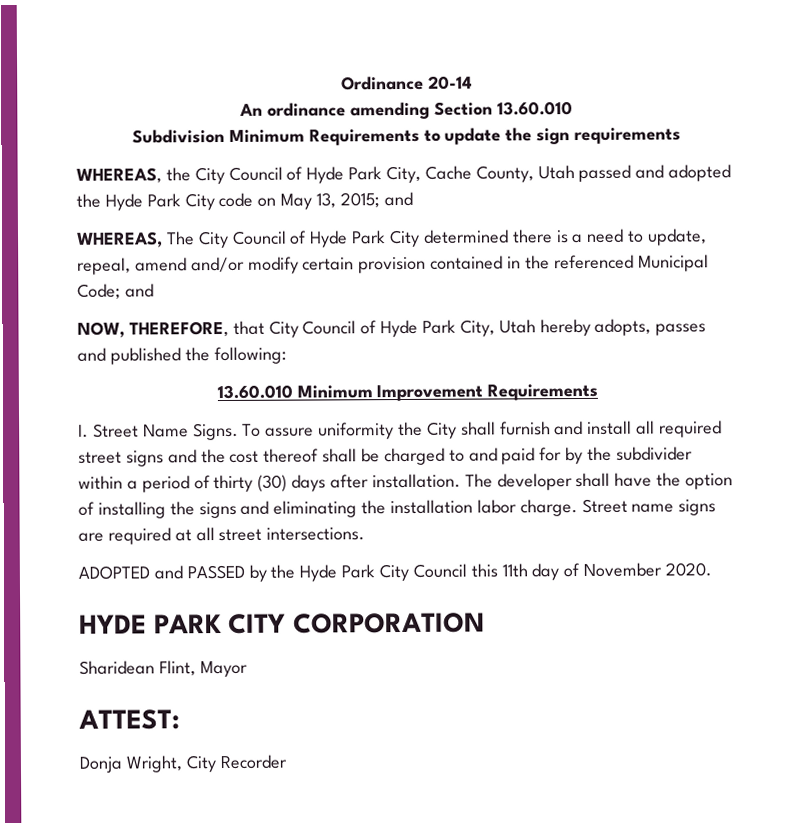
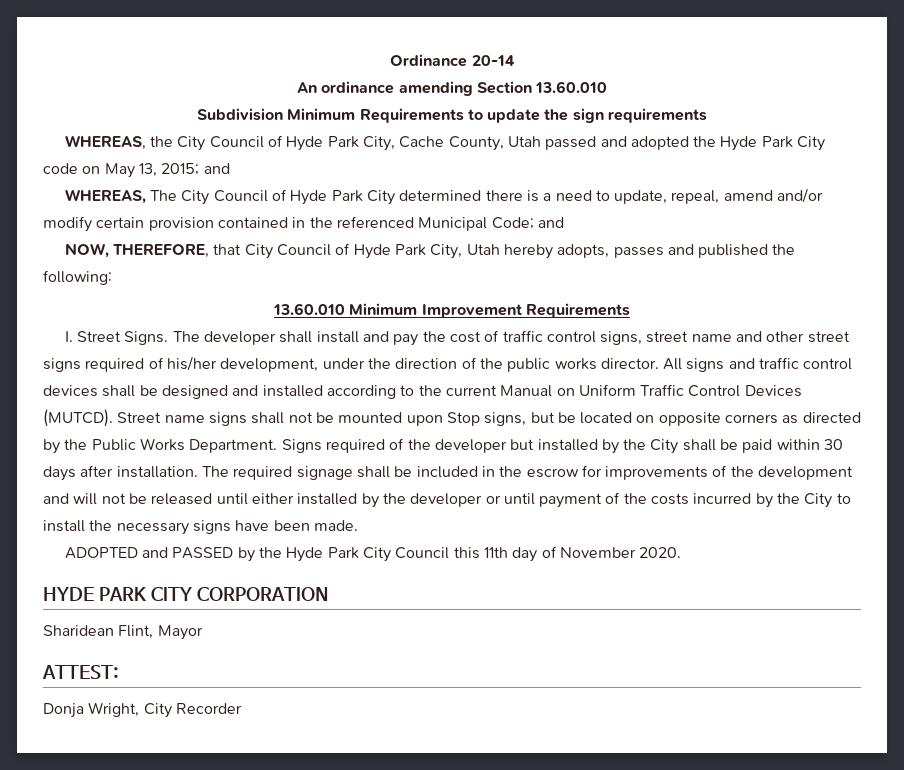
- I. Street Name Signs. To assure uniformity the City shall furnish and install all required street signs and the cost thereof shall be charged to and paid for by the subdivider within a period of thirty (30) days after installation. The developer shall have the option of installing the signs and eliminating the installation labor charge. Street name signs are required at all street intersections.
+ I. Street Signs. The developer shall install and pay the cost of traffic control signs, street name and other street signs required of his/her development, under the direction of the public works director. All signs and traffic control devices shall be designed and installed according to the current Manual on Uniform Traffic Control Devices (MUTCD). Street name signs shall not be mounted upon Stop signs, but be located on opposite corners as directed by the Public Works Department. Signs required of the developer but installed by the City shall be paid within 30 days after installation. The required signage shall be included in the escrow for improvements of the development and will not be released until either installed by the developer or until payment of the costs incurred by the City to install the necessary signs have been made.

